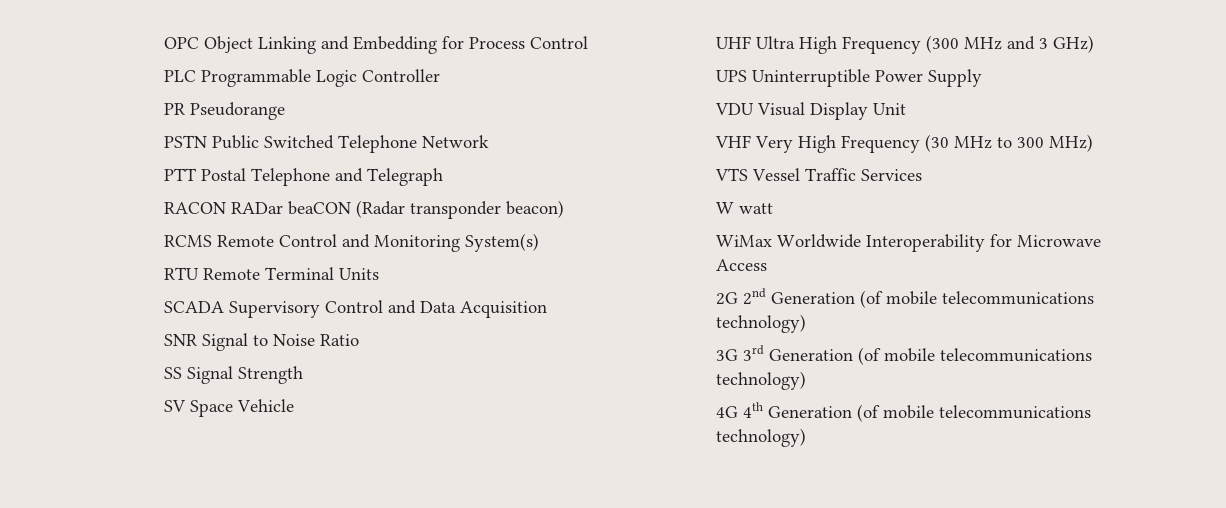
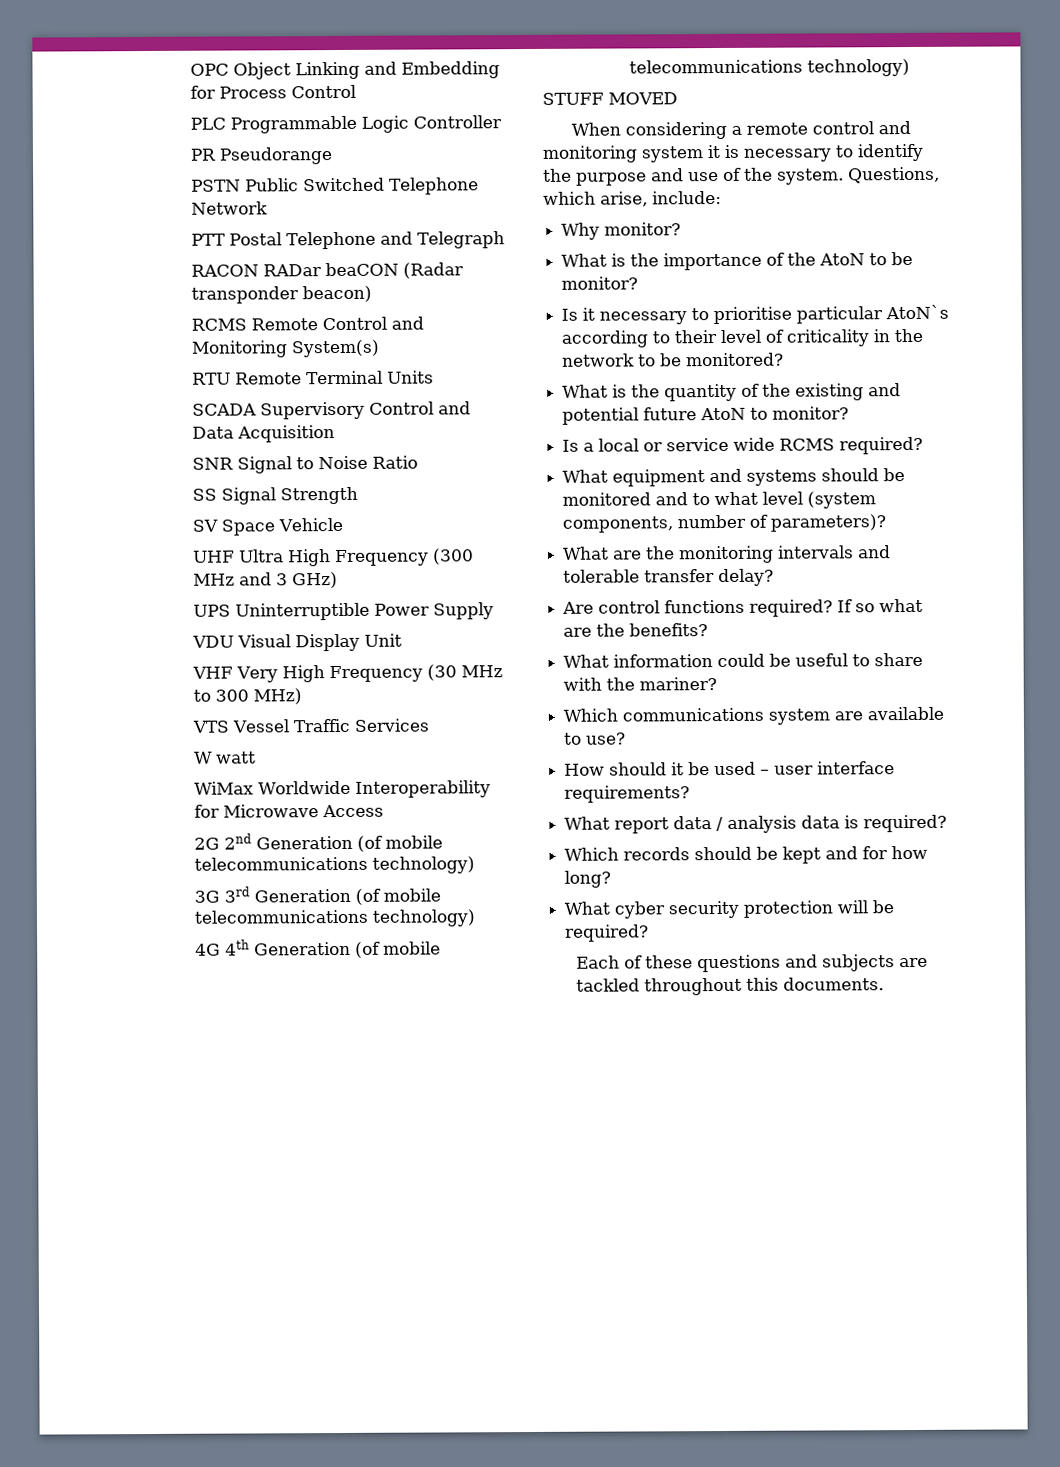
+ STUFF MOVED
+ When considering a remote control and monitoring system it is necessary to identify the purpose and use of the system. Questions, which arise, include:
+ Why monitor?
+ What is the importance of the AtoN to be monitor?
+ Is it necessary to prioritise particular AtoN`s according to their level of criticality in the network to be monitored?
+ What is the quantity of the existing and potential future AtoN to monitor?
+ Is a local or service wide RCMS required?
+ What equipment and systems should be monitored and to what level (system components, number of parameters)?
+ What are the monitoring intervals and tolerable transfer delay?
+ Are control functions required? If so what are the benefits?
+ What information could be useful to share with the mariner?
+ Which communications system are available to use?
+ How should it be used – user interface requirements?
+ What report data / analysis data is required?
+ Which records should be kept and for how long?
+ What cyber security protection will be required?
+ Each of these questions and subjects are tackled throughout this documents.

